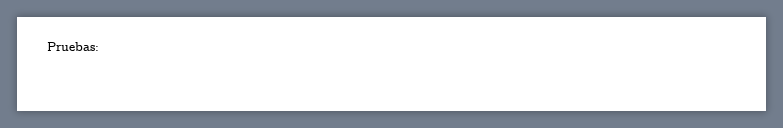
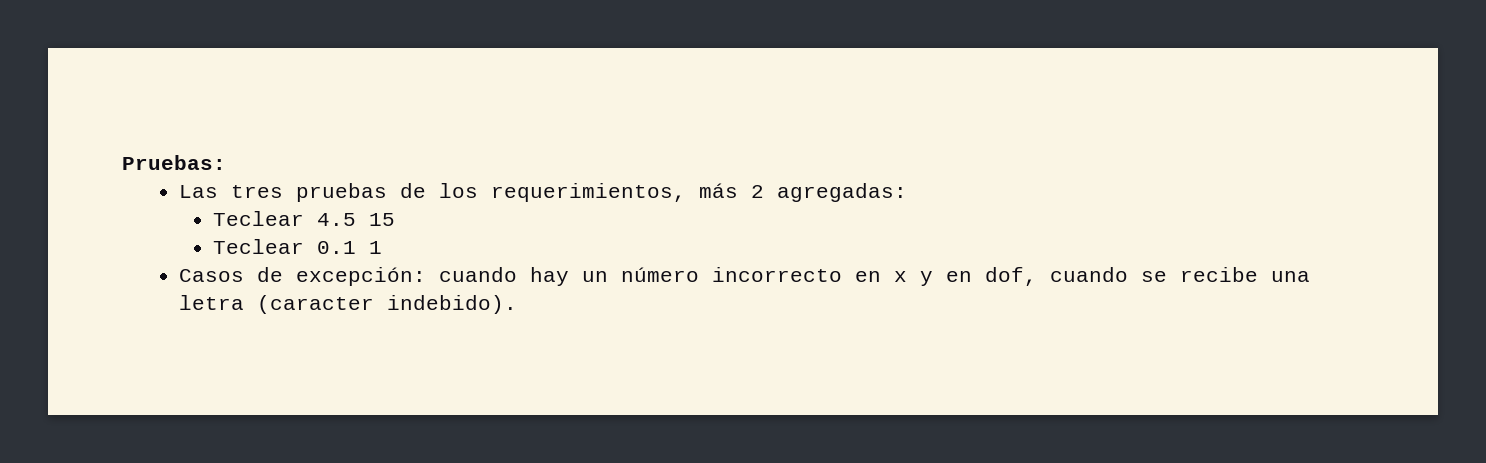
+ Las tres pruebas de los requerimientos, más 2 agregadas:
+ Teclear 4.5 15
+ Teclear 0.1 1
+ Casos de excepción: cuando hay un número incorrecto en x y en dof, cuando se recibe una letra (caracter indebido).

